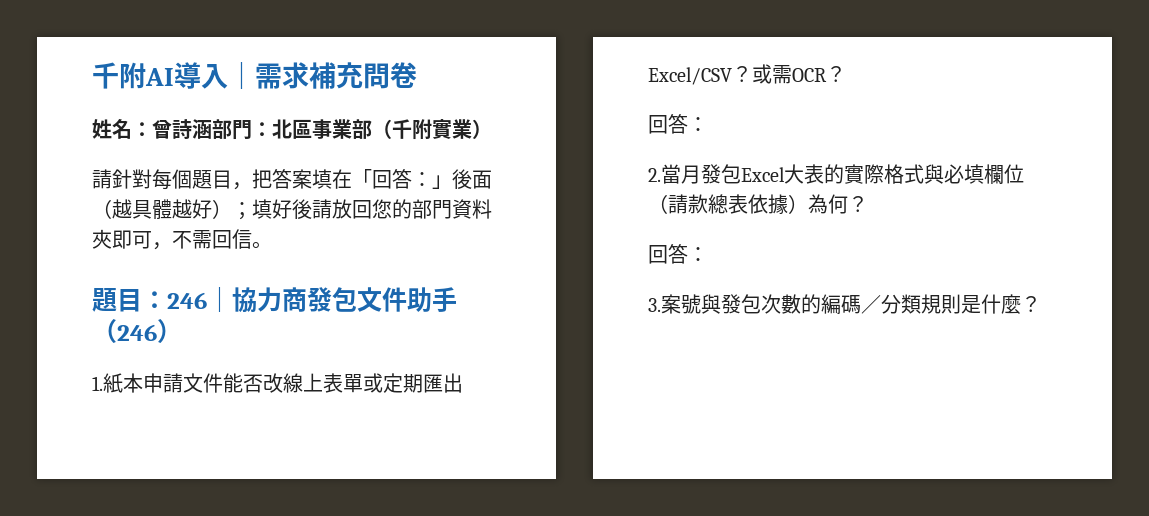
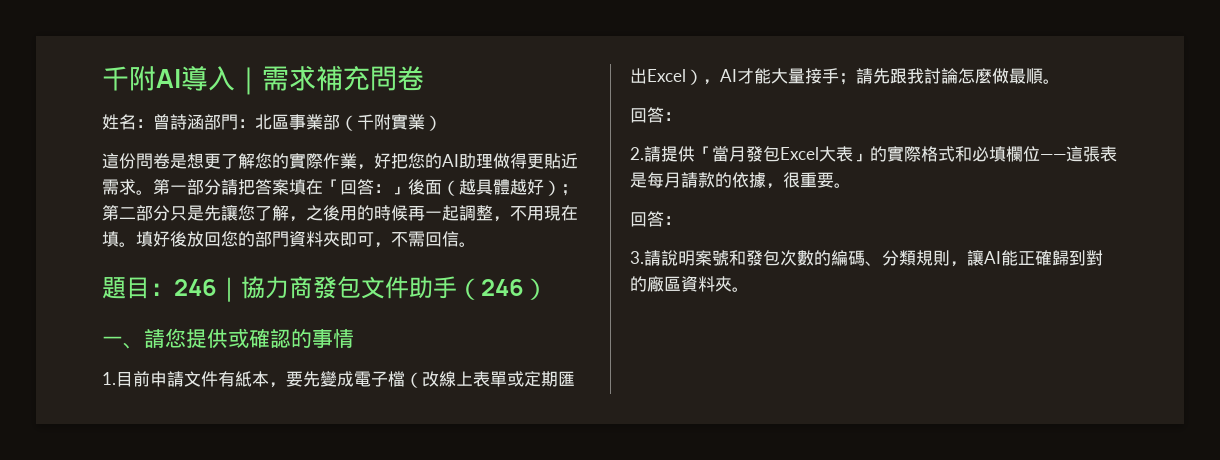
- 請針對每個題目，把答案填在「回答：」後面（越具體越好）；填好後請放回您的部門資料夾即可，不需回信。
+ 這份問卷是想更了解您的實際作業，好把您的AI助理做得更貼近需求。第一部分請把答案填在「回答：」後面（越具體越好）；第二部分只是先讓您了解，之後用的時候再一起調整，不用現在填。填好後放回您的部門資料夾即可，不需回信。
+ 一、請您提供或確認的事情
- 1.紙本申請文件能否改線上表單或定期匯出Excel/CSV？或需OCR？
+ 1.目前申請文件有紙本，要先變成電子檔（改線上表單或定期匯出Excel），AI才能大量接手；請先跟我討論怎麼做最順。
- 2.當月發包Excel大表的實際格式與必填欄位（請款總表依據）為何？
+ 2.請提供「當月發包Excel大表」的實際格式和必填欄位——這張表是每月請款的依據，很重要。
- 3.案號與發包次數的編碼／分類規則是什麼？
+ 3.請說明案號和發包次數的編碼、分類規則，讓AI能正確歸到對的廠區資料夾。

